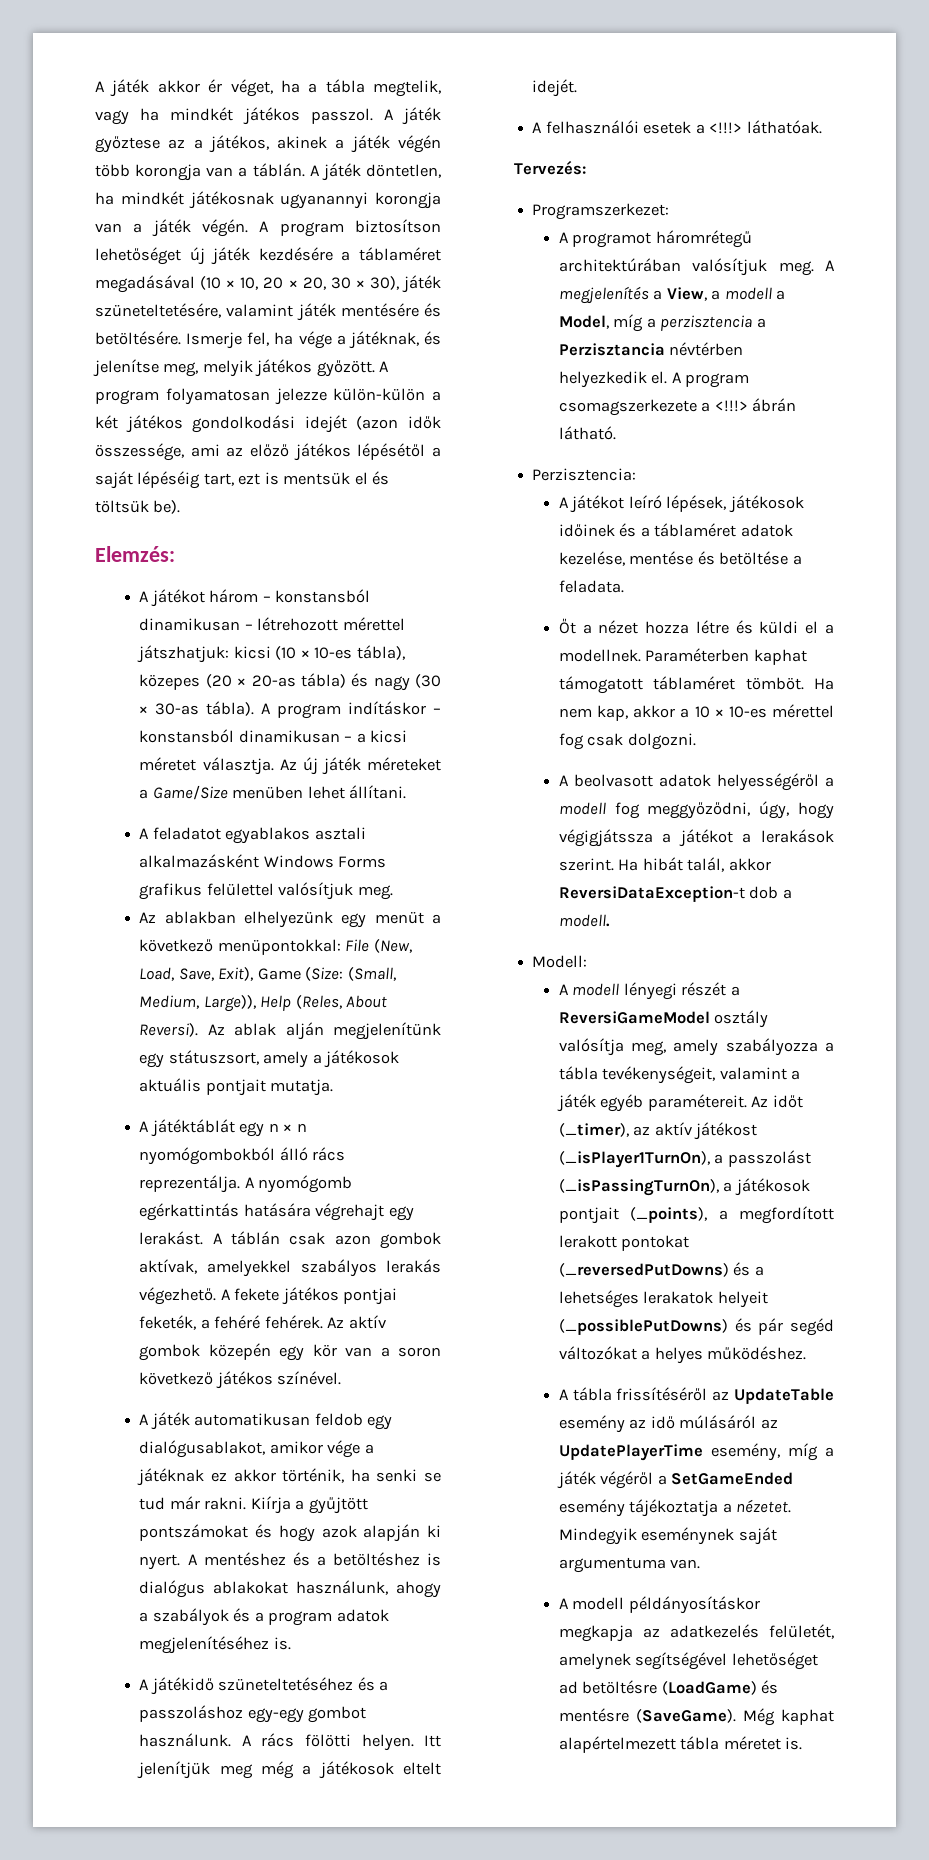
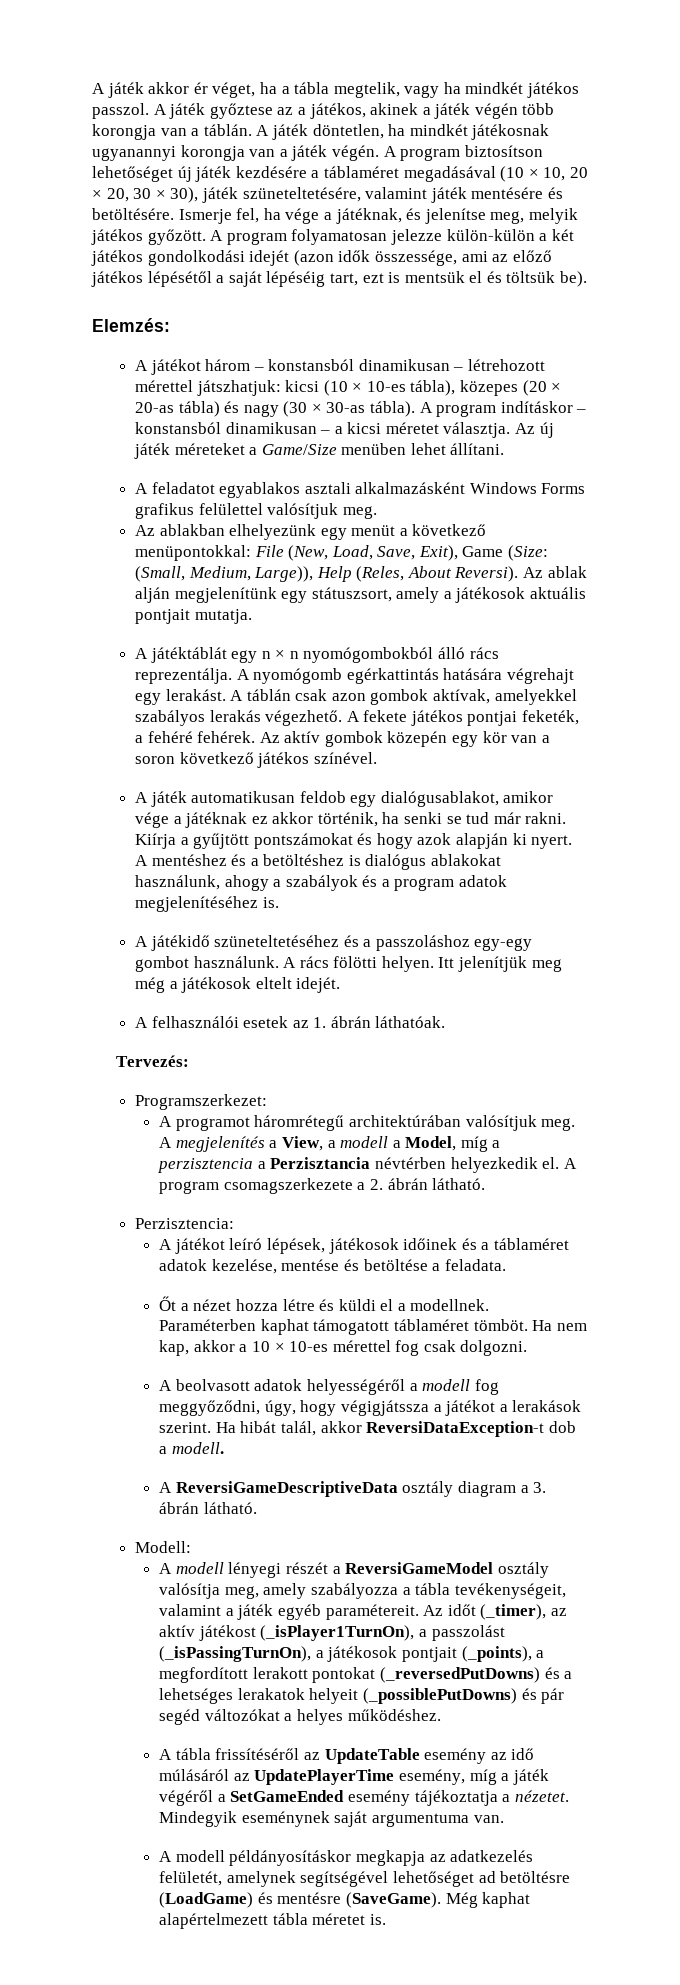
- A felhasználói esetek a <!!!> láthatóak.
+ A felhasználói esetek az 1. ábrán láthatóak.
- A program csomagszerkezete a <!!!> ábrán látható.
+ A program csomagszerkezete a 2. ábrán látható.
+ A ReversiGameDescriptiveData osztály diagram a 3. ábrán látható.

